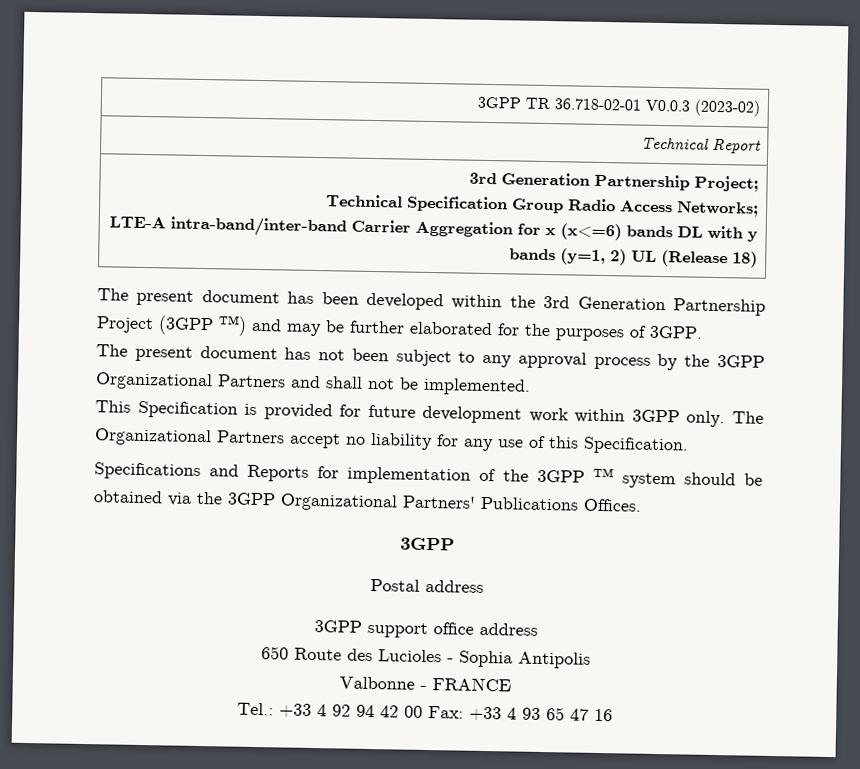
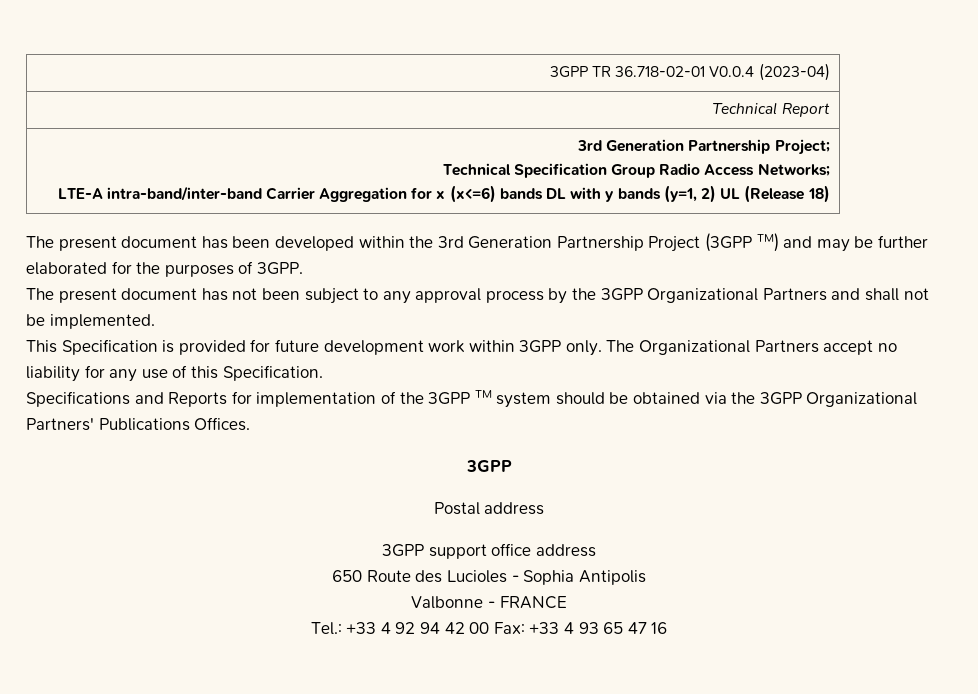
- 3GPP TR 36.718-02-01 V0.0.3 (2023-02)
+ 3GPP TR 36.718-02-01 V0.0.4 (2023-04)

